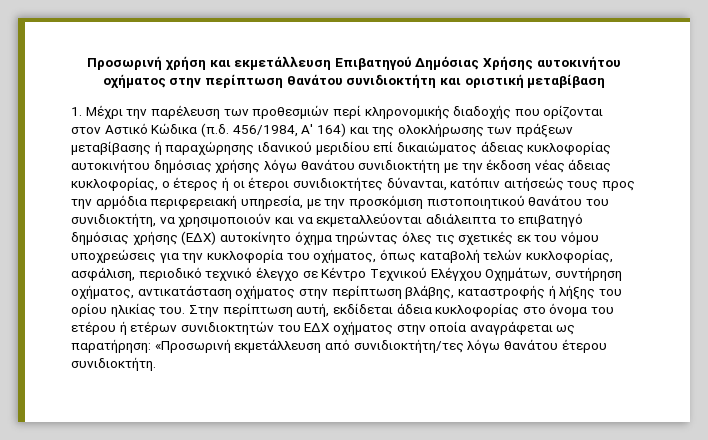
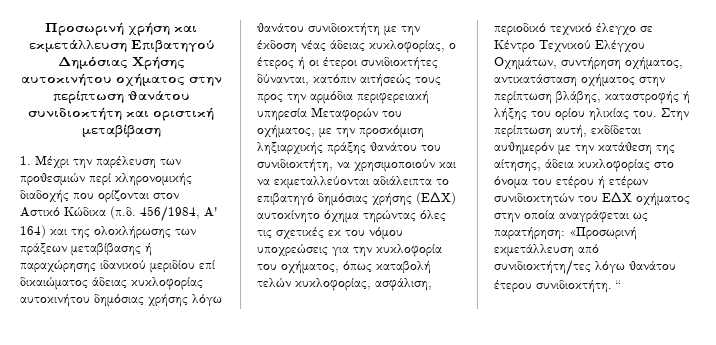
- 1. Μέχρι την παρέλευση των προθεσμιών περί κληρονομικής διαδοχής που ορίζονται στον Αστικό Κώδικα (π.δ. 456/1984, Α' 164) και της ολοκλήρωσης των πράξεων μεταβίβασης ή παραχώρησης ιδανικού μεριδίου επί δικαιώματος άδειας κυκλοφορίας αυτοκινήτου δημόσιας χρήσης λόγω θανάτου συνιδιοκτήτη με την έκδοση νέας άδειας κυκλοφορίας, ο έτερος ή οι έτεροι συνιδιοκτήτες δύνανται, κατόπιν αιτήσεώς τους προς την αρμόδια περιφερειακή υπηρεσία, με την προσκόμιση πιστοποιητικού θανάτου του συνιδιοκτήτη, να χρησιμοποιούν και να εκμεταλλεύονται αδιάλειπτα το επιβατηγό δημόσιας χρήσης (ΕΔΧ) αυτοκίνητο όχημα τηρώντας όλες τις σχετικές εκ του νόμου υποχρεώσεις για την κυκλοφορία του οχήματος, όπως καταβολή τελών κυκλοφορίας, ασφάλιση, περιοδικό τεχνικό έλεγχο σε Κέντρο Τεχνικού Ελέγχου Οχημάτων, συντήρηση οχήματος, αντικατάσταση οχήματος στην περίπτωση βλάβης, καταστροφής ή λήξης του ορίου ηλικίας του.
+ 1. Μέχρι την παρέλευση των προθεσμιών περί κληρονομικής διαδοχής που ορίζονται στον Αστικό Κώδικα (π.δ. 456/1984, Α' 164) και της ολοκλήρωσης των πράξεων μεταβίβασης ή παραχώρησης ιδανικού μεριδίου επί δικαιώματος άδειας κυκλοφορίας αυτοκινήτου δημόσιας χρήσης λόγω θανάτου συνιδιοκτήτη με την έκδοση νέας άδειας κυκλοφορίας, ο έτερος ή οι έτεροι συνιδιοκτήτες δύνανται, κατόπιν αιτήσεώς τους προς την αρμόδια περιφερειακή υπηρεσία Μεταφορών του οχήματος, με την προσκόμιση ληξιαρχικής πράξης θανάτου του συνιδιοκτήτη, να χρησιμοποιούν και να εκμεταλλεύονται αδιάλειπτα το επιβατηγό δημόσιας χρήσης (ΕΔΧ) αυτοκίνητο όχημα τηρώντας όλες τις σχετικές εκ του νόμου υποχρεώσεις για την κυκλοφορία του οχήματος, όπως καταβολή τελών κυκλοφορίας, ασφάλιση, περιοδικό τεχνικό έλεγχο σε Κέντρο Τεχνικού Ελέγχου Οχημάτων, συντήρηση οχήματος, αντικατάσταση οχήματος στην περίπτωση βλάβης, καταστροφής ή λήξης του ορίου ηλικίας του.
- Στην περίπτωση αυτή, εκδίδεται άδεια κυκλοφορίας στο όνομα του ετέρου ή ετέρων συνιδιοκτητών του ΕΔΧ οχήματος στην οποία αναγράφεται ως παρατήρηση: «Προσωρινή εκμετάλλευση από συνιδιοκτήτη/τες λόγω θανάτου έτερου συνιδιοκτήτη.
+ Στην περίπτωση αυτή, εκδίδεται αυθημερόν με την κατάθεση της αίτησης, άδεια κυκλοφορίας στο όνομα του ετέρου ή ετέρων συνιδιοκτητών του ΕΔΧ οχήματος στην οποία αναγράφεται ως παρατήρηση: «Προσωρινή εκμετάλλευση από συνιδιοκτήτη/τες λόγω θανάτου έτερου συνιδιοκτήτη.
+ “

